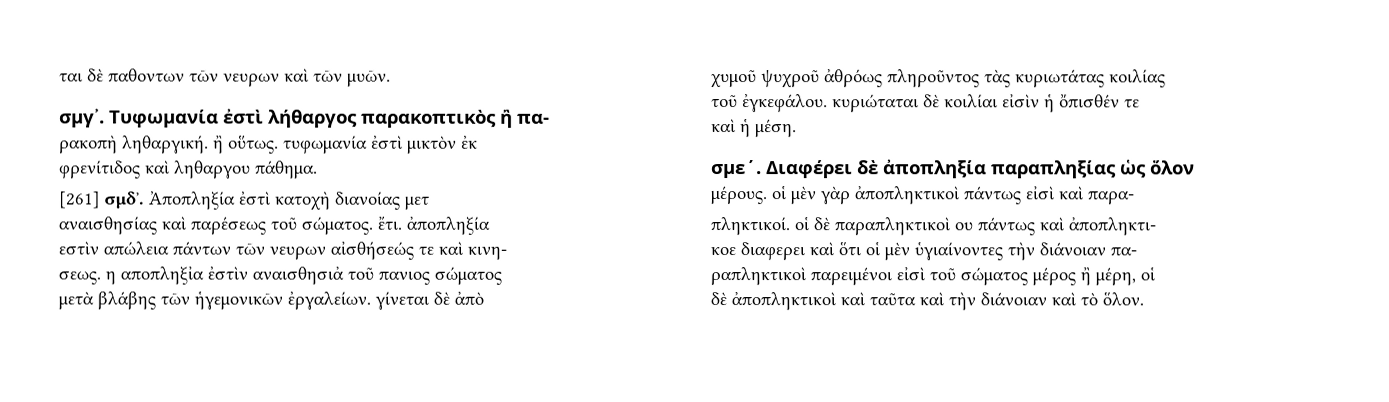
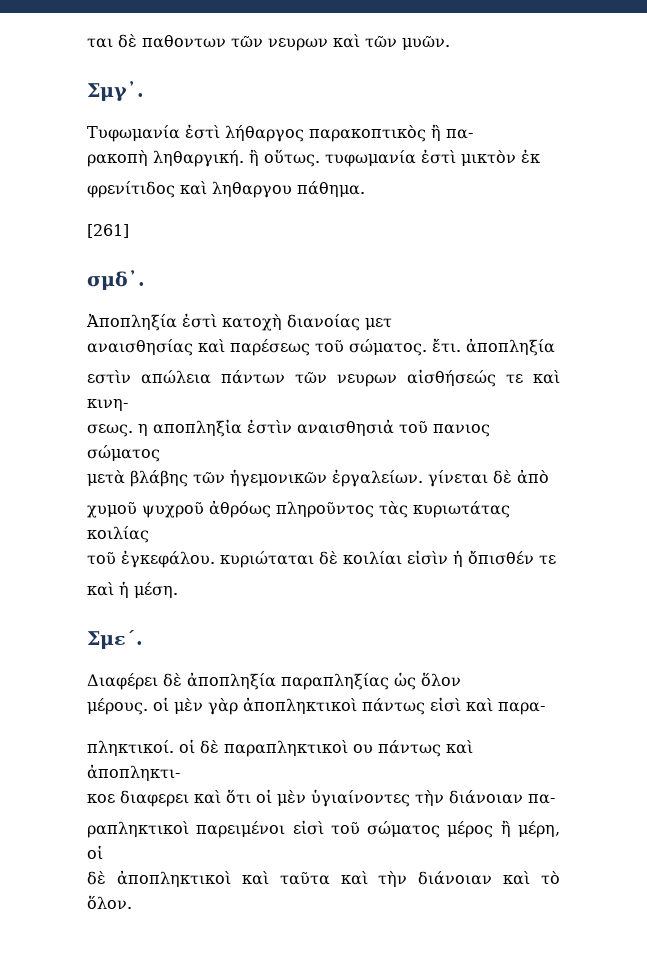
- σμγ᾽. Τυφωμανία ἐστὶ λήθαργος παρακοπτικὸς ἢ πα-
+ Σμγ᾽.
+ Τυφωμανία ἐστὶ λήθαργος παρακοπτικὸς ἢ πα-
- [261] σμδ᾽. Ἀποπληξία ἐστὶ κατοχὴ διανοίας μετ
+ [261]
+ σμδ᾽.
+ Ἀποπληξία ἐστὶ κατοχὴ διανοίας μετ
- σμε΄. Διαφέρει δὲ ἀποπληξία παραπληξίας ὡς ὅλον
+ Σμε΄.
+ Διαφέρει δὲ ἀποπληξία παραπληξίας ὡς ὅλον

